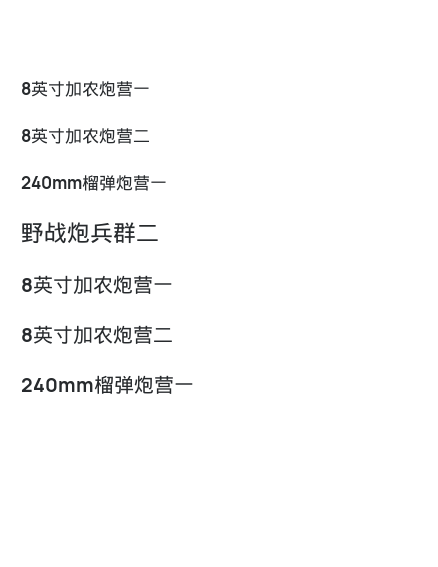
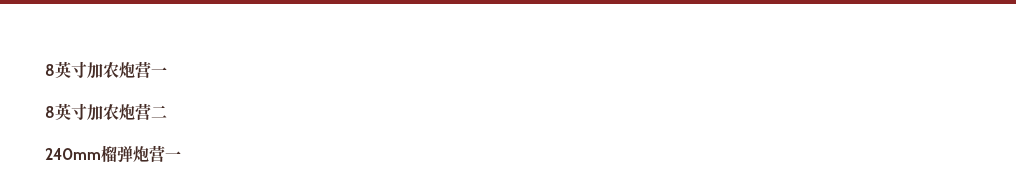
- 野战炮兵群二
- 8英寸加农炮营一
- 8英寸加农炮营二
- 240mm榴弹炮营一

